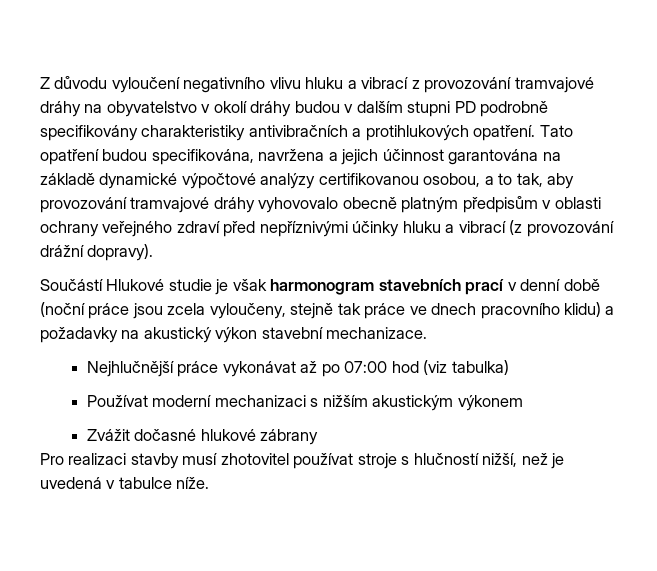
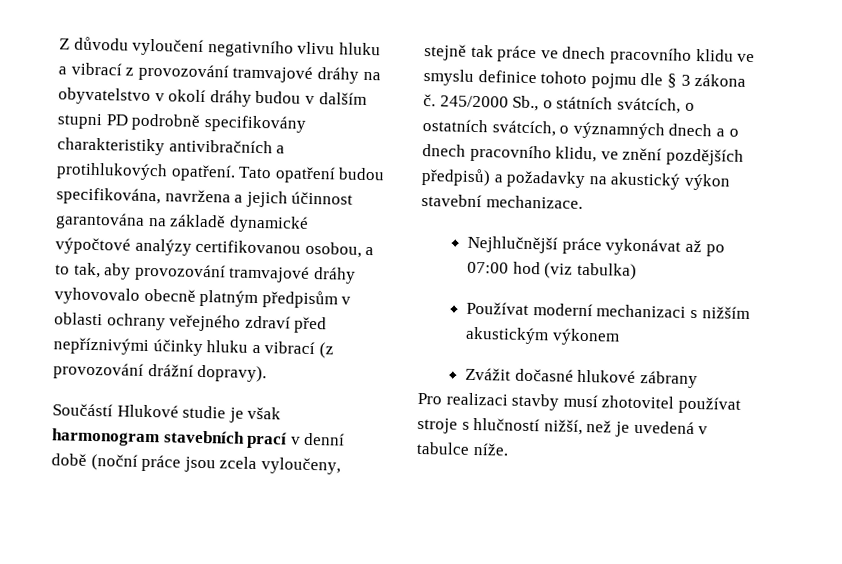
- Součástí Hlukové studie je však harmonogram stavebních prací v denní době (noční práce jsou zcela vyloučeny, stejně tak práce ve dnech pracovního klidu) a požadavky na akustický výkon stavební mechanizace.
+ Součástí Hlukové studie je však harmonogram stavebních prací v denní době (noční práce jsou zcela vyloučeny, stejně tak práce ve dnech pracovního klidu ve smyslu definice tohoto pojmu dle § 3 zákona č. 245/2000 Sb., o státních svátcích, o ostatních svátcích, o významných dnech a o dnech pracovního klidu, ve znění pozdějších předpisů) a požadavky na akustický výkon stavební mechanizace.

